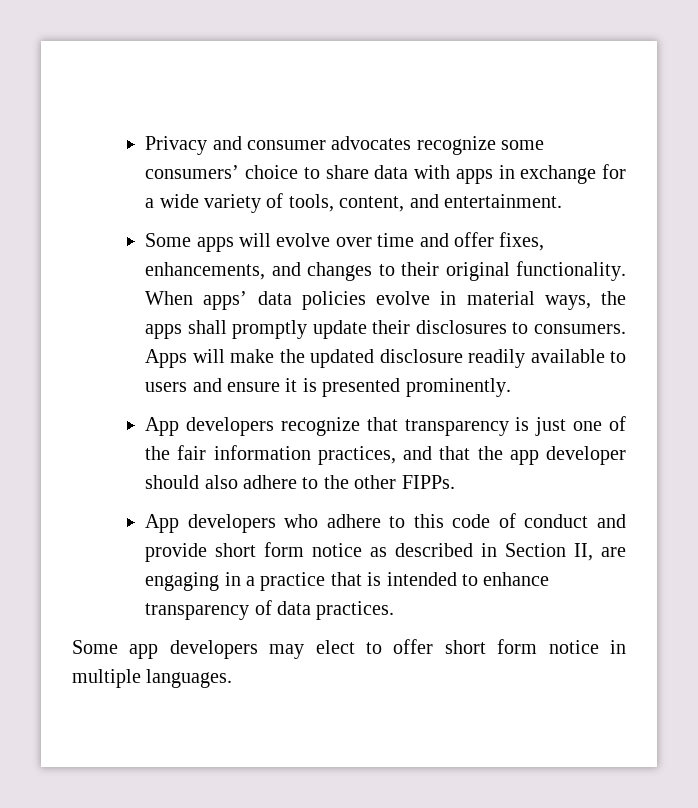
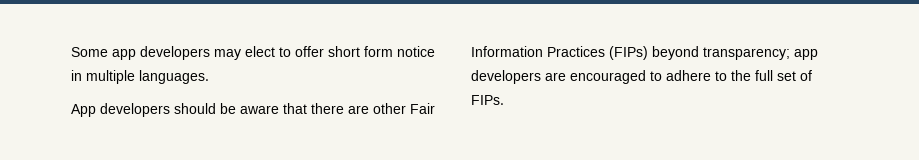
- Privacy and consumer advocates recognize some consumers’ choice to share data with apps in exchange for a wide variety of tools, content, and entertainment.
- Some apps will evolve over time and offer fixes, enhancements, and changes to their original functionality. When apps’ data policies evolve in material ways, the apps shall promptly update their disclosures to consumers. Apps will make the updated disclosure readily available to users and ensure it is presented prominently.
- App developers recognize that transparency is just one of the fair information practices, and that the app developer should also adhere to the other FIPPs.
- App developers who adhere to this code of conduct and provide short form notice as described in Section II, are engaging in a practice that is intended to enhance transparency of data practices.
+ App developers should be aware that there are other Fair Information Practices (FIPs) beyond transparency; app developers are encouraged to adhere to the full set of FIPs.

